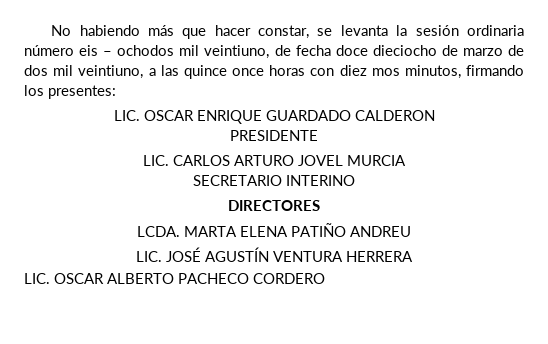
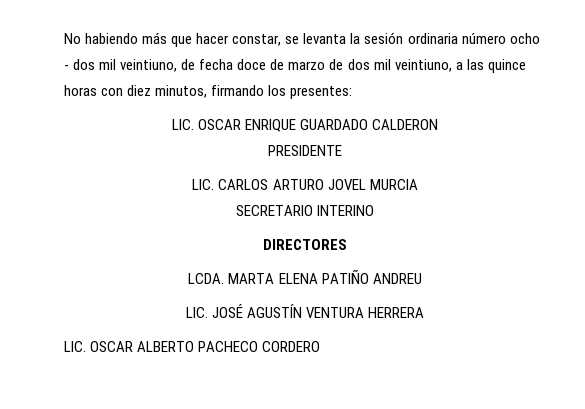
- No habiendo más que hacer constar, se levanta la sesión ordinaria número eis – ochodos mil veintiuno, de fecha doce dieciocho de marzo de dos mil veintiuno, a las quince once horas con diez mos minutos, firmando los presentes:
+ No habiendo más que hacer constar, se levanta la sesión ordinaria número ocho - dos mil veintiuno, de fecha doce de marzo de dos mil veintiuno, a las quince horas con diez minutos, firmando los presentes:

